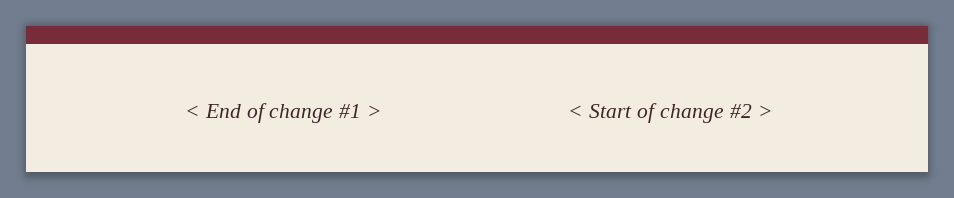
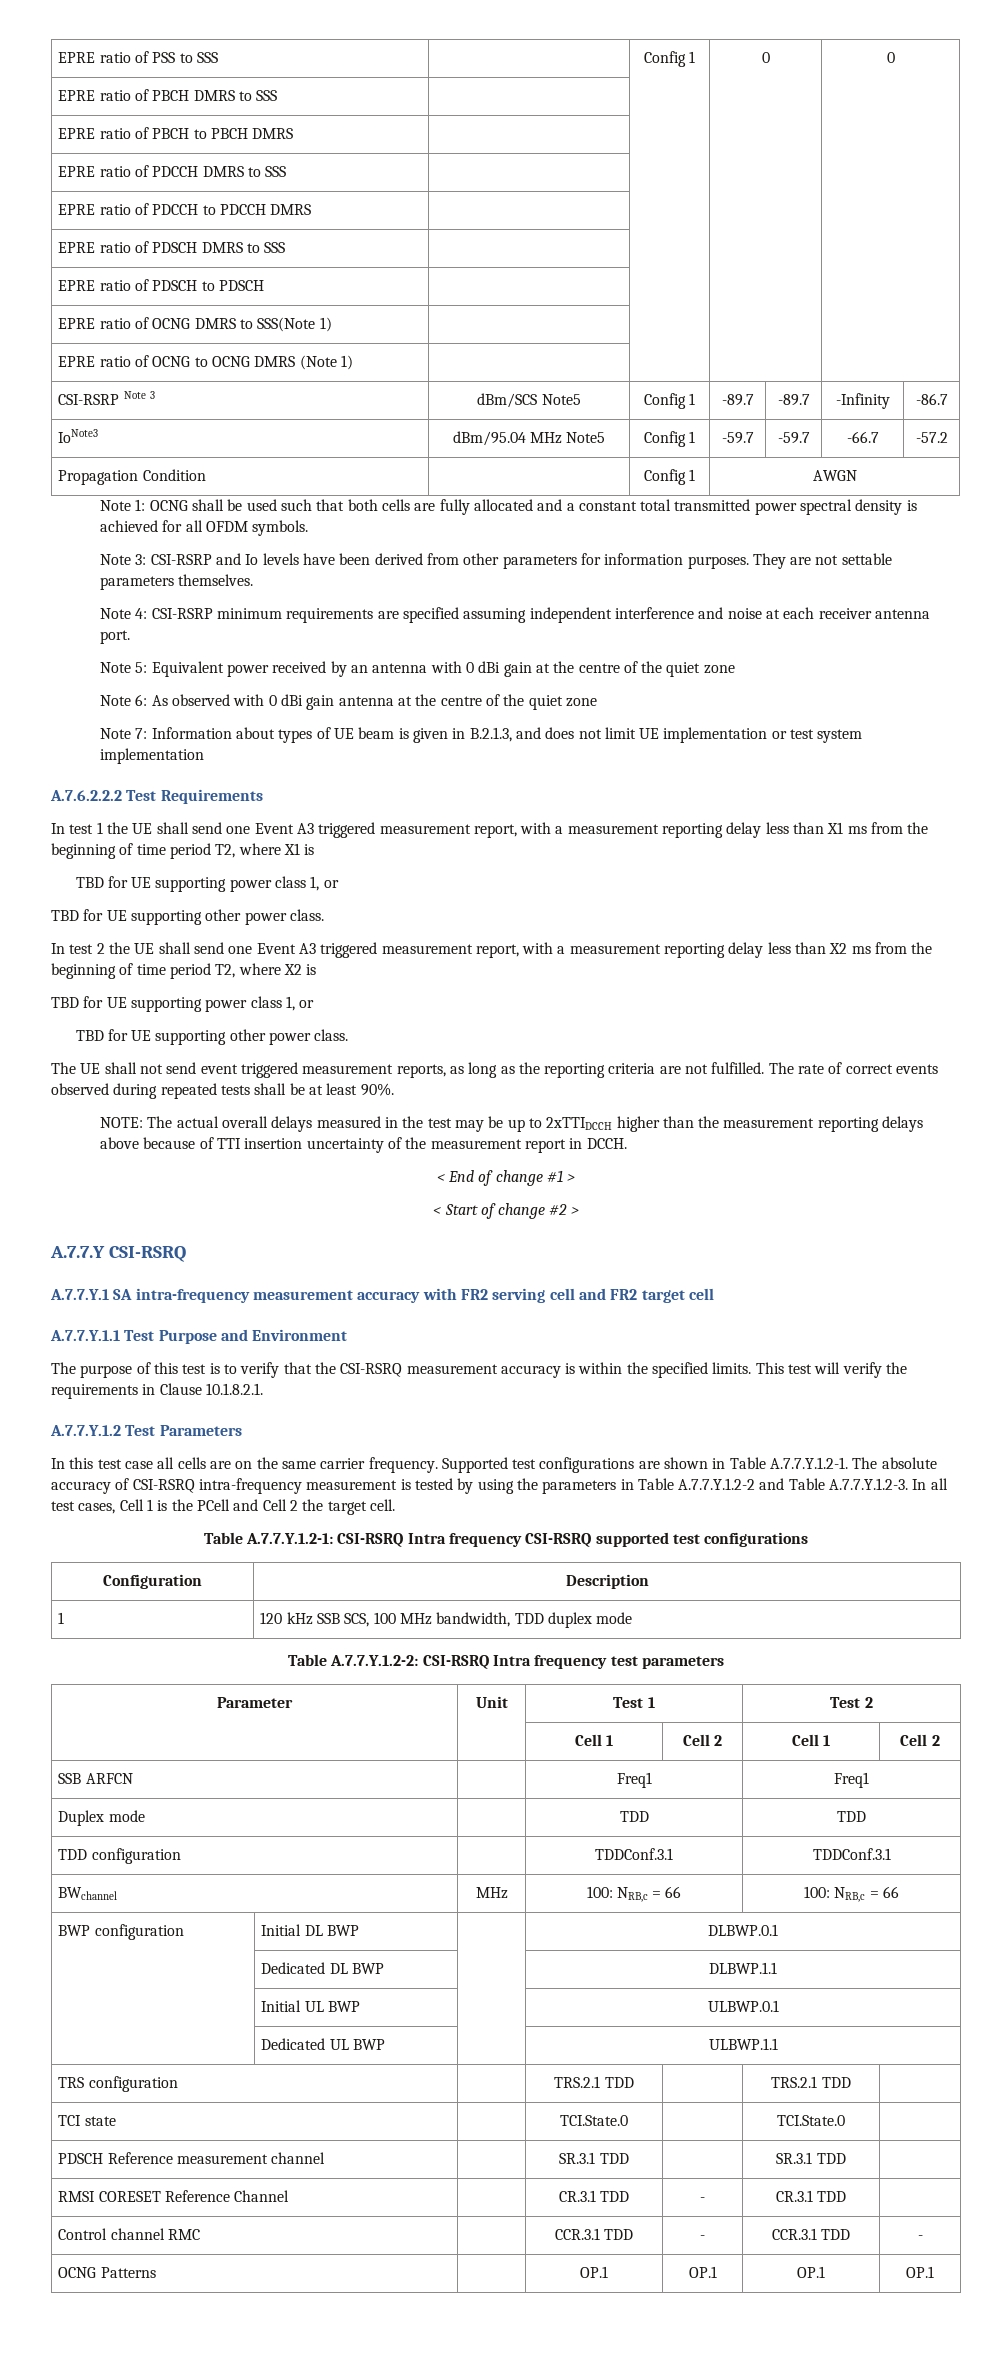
+ EPRE ratio of PSS to SSS | | Config 1 | 0 | 0
+ EPRE ratio of PBCH DMRS to SSS | | | |
+ EPRE ratio of PBCH to PBCH DMRS | | | |
+ EPRE ratio of PDCCH DMRS to SSS | | | |
+ EPRE ratio of PDCCH to PDCCH DMRS | | | |
+ EPRE ratio of PDSCH DMRS to SSS | | | |
+ EPRE ratio of PDSCH to PDSCH | | | |
+ EPRE ratio of OCNG DMRS to SSS(Note 1) | | | |
+ EPRE ratio of OCNG to OCNG DMRS (Note 1) | | | |
+ CSI-RSRP Note 3 | dBm/SCS Note5 | Config 1 | -89.7 | -89.7 | -Infinity | -86.7
+ IoNote3 | dBm/95.04 MHz Note5 | Config 1 | -59.7 | -59.7 | -66.7 | -57.2
+ Propagation Condition | | Config 1 | AWGN
+ Note 1: OCNG shall be used such that both cells are fully allocated and a constant total transmitted power spectral density is achieved for all OFDM symbols.
+ Note 3: CSI-RSRP and Io levels have been derived from other parameters for information purposes. They are not settable parameters themselves.
+ Note 4: CSI-RSRP minimum requirements are specified assuming independent interference and noise at each receiver antenna port.
+ Note 5: Equivalent power received by an antenna with 0 dBi gain at the centre of the quiet zone
+ Note 6: As observed with 0 dBi gain antenna at the centre of the quiet zone
+ Note 7: Information about types of UE beam is given in B.2.1.3, and does not limit UE implementation or test system implementation
+ A.7.6.2.2.2 Test Requirements
+ In test 1 the UE shall send one Event A3 triggered measurement report, with a measurement reporting delay less than X1 ms from the beginning of time period T2, where X1 is
+ TBD for UE supporting power class 1, or
+ TBD for UE supporting other power class.
+ In test 2 the UE shall send one Event A3 triggered measurement report, with a measurement reporting delay less than X2 ms from the beginning of time period T2, where X2 is
+ TBD for UE supporting power class 1, or
+ TBD for UE supporting other power class.
+ The UE shall not send event triggered measurement reports, as long as the reporting criteria are not fulfilled. The rate of correct events observed during repeated tests shall be at least 90%.
+ NOTE: The actual overall delays measured in the test may be up to 2xTTIDCCH higher than the measurement reporting delays above because of TTI insertion uncertainty of the measurement report in DCCH.
+ A.7.7.Y CSI-RSRQ
+ A.7.7.Y.1 SA intra-frequency measurement accuracy with FR2 serving cell and FR2 target cell
+ A.7.7.Y.1.1 Test Purpose and Environment
+ The purpose of this test is to verify that the CSI-RSRQ measurement accuracy is within the specified limits. This test will verify the requirements in Clause 10.1.8.2.1.
+ A.7.7.Y.1.2 Test Parameters
+ In this test case all cells are on the same carrier frequency. Supported test configurations are shown in Table A.7.7.Y.1.2-1. The absolute accuracy of CSI-RSRQ intra-frequency measurement is tested by using the parameters in Table A.7.7.Y.1.2-2 and Table A.7.7.Y.1.2-3. In all test cases, Cell 1 is the PCell and Cell 2 the target cell.
+ Table A.7.7.Y.1.2-1: CSI-RSRQ Intra frequency CSI-RSRQ supported test configurations
+ Configuration | Description
+ 1 | 120 kHz SSB SCS, 100 MHz bandwidth, TDD duplex mode
+ Table A.7.7.Y.1.2-2: CSI-RSRQ Intra frequency test parameters
+ Parameter | Unit | Test 1 | Test 2
+ | | Cell 1 | Cell 2 | Cell 1 | Cell 2
+ SSB ARFCN | | Freq1 | Freq1
+ Duplex mode | | TDD | TDD
+ TDD configuration | | TDDConf.3.1 | TDDConf.3.1
+ BWchannel | MHz | 100: NRB,c = 66 | 100: NRB,c = 66
+ BWP configuration | Initial DL BWP | | DLBWP.0.1
+ | Dedicated DL BWP | | DLBWP.1.1
+ | Initial UL BWP | | ULBWP.0.1
+ | Dedicated UL BWP | | ULBWP.1.1
+ TRS configuration | | TRS.2.1 TDD | | TRS.2.1 TDD |
+ TCI state | | TCI.State.0 | | TCI.State.0 |
+ PDSCH Reference measurement channel | | SR.3.1 TDD | | SR.3.1 TDD |
+ RMSI CORESET Reference Channel | | CR.3.1 TDD | - | CR.3.1 TDD |
+ Control channel RMC | | CCR.3.1 TDD | - | CCR.3.1 TDD | -
+ OCNG Patterns | | OP.1 | OP.1 | OP.1 | OP.1

